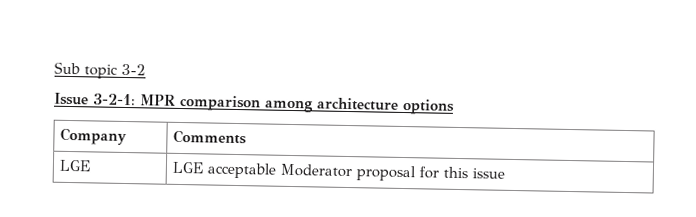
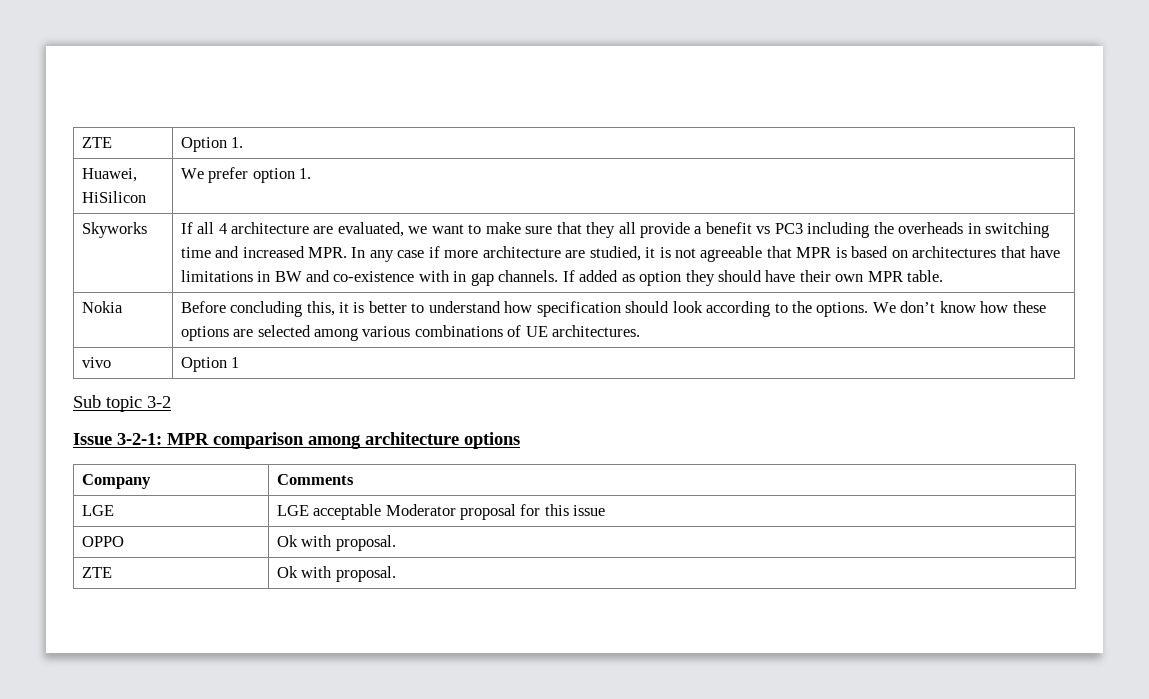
+ ZTE | Option 1.
+ Huawei, HiSilicon | We prefer option 1.
+ Skyworks | If all 4 architecture are evaluated, we want to make sure that they all provide a benefit vs PC3 including the overheads in switching time and increased MPR. In any case if more architecture are studied, it is not agreeable that MPR is based on architectures that have limitations in BW and co-existence with in gap channels. If added as option they should have their own MPR table.
+ Nokia | Before concluding this, it is better to understand how specification should look according to the options. We don’t know how these options are selected among various combinations of UE architectures.
+ vivo | Option 1
+ OPPO | Ok with proposal.
+ ZTE | Ok with proposal.

